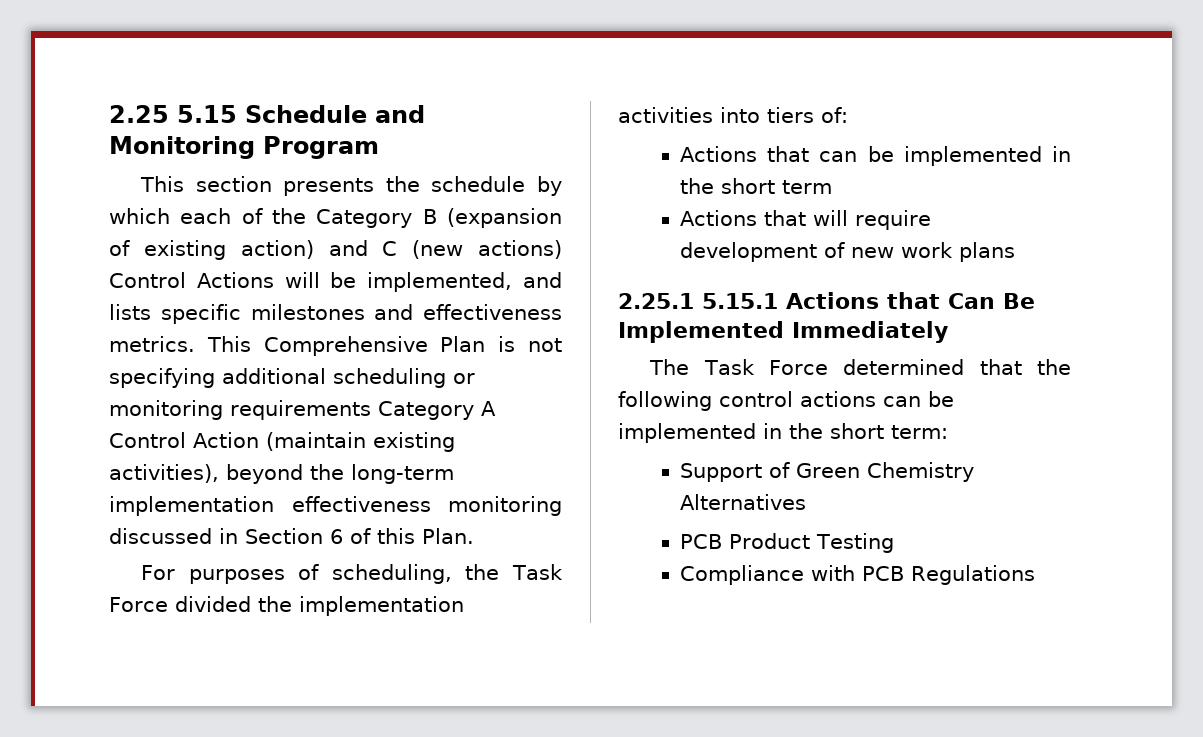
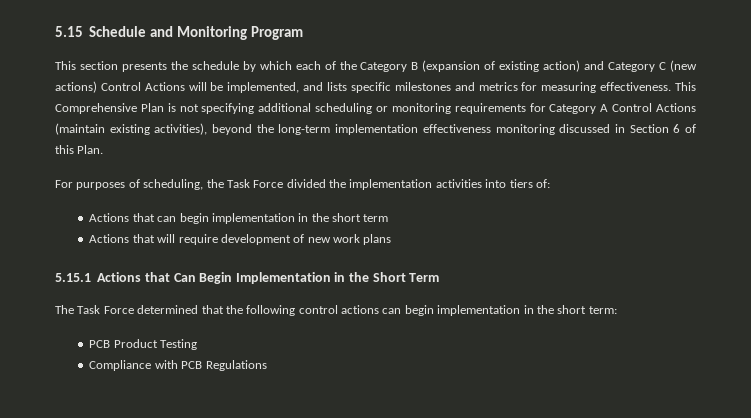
- 2.25 5.15 Schedule and Monitoring Program
+ 5.15 Schedule and Monitoring Program
- This section presents the schedule by which each of the Category B (expansion of existing action) and C (new actions) Control Actions will be implemented, and lists specific milestones and effectiveness metrics.
+ This section presents the schedule by which each of the Category B (expansion of existing action) and Category C (new actions) Control Actions will be implemented, and lists specific milestones and metrics for measuring effectiveness.
- This Comprehensive Plan is not specifying additional scheduling or monitoring requirements Category A Control Action (maintain existing activities), beyond the long-term implementation effectiveness monitoring discussed in Section 6 of this Plan.
+ This Comprehensive Plan is not specifying additional scheduling or monitoring requirements for Category A Control Actions (maintain existing activities), beyond the long-term implementation effectiveness monitoring discussed in Section 6 of this Plan.
- Actions that can be implemented in the short term
+ Actions that can begin implementation in the short term
- 2.25.1 5.15.1 Actions that Can Be Implemented Immediately
+ 5.15.1 Actions that Can Begin Implementation in the Short Term
- The Task Force determined that the following control actions can be implemented in the short term:
+ The Task Force determined that the following control actions can begin implementation in the short term:
- Support of Green Chemistry Alternatives

